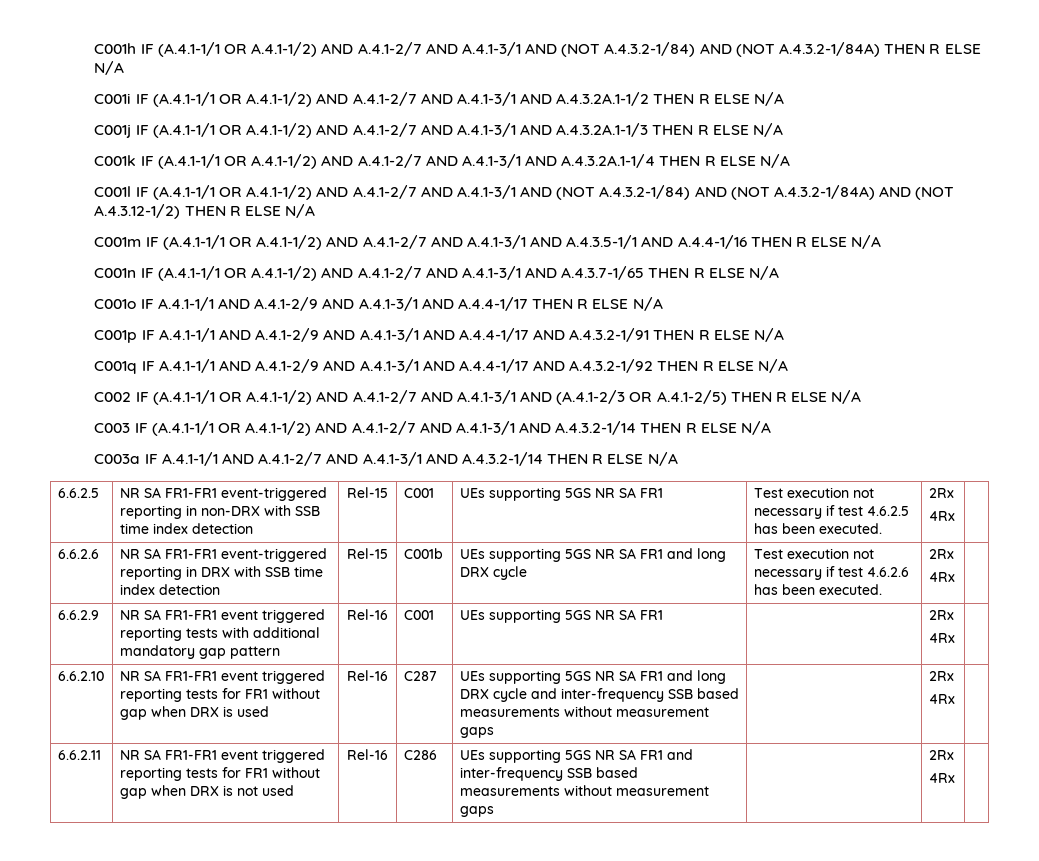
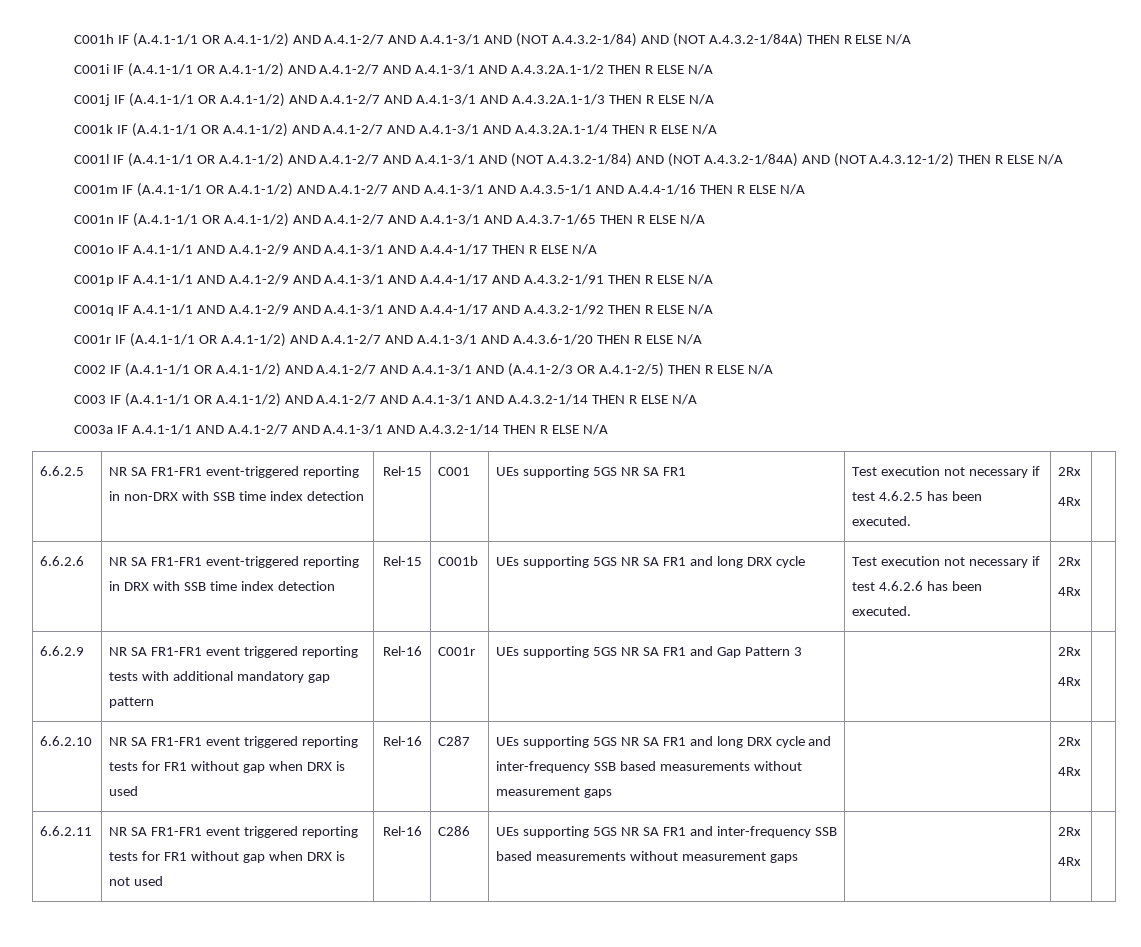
+ C001r IF (A.4.1-1/1 OR A.4.1-1/2) AND A.4.1-2/7 AND A.4.1-3/1 AND A.4.3.6-1/20 THEN R ELSE N/A
- 6.6.2.9 | NR SA FR1-FR1 event triggered reporting tests with additional mandatory gap pattern | Rel-16 | C001 | UEs supporting 5GS NR SA FR1 | | 2Rx
+ 6.6.2.9 | NR SA FR1-FR1 event triggered reporting tests with additional mandatory gap pattern | Rel-16 | C001r | UEs supporting 5GS NR SA FR1 and Gap Pattern 3 | | 2Rx

